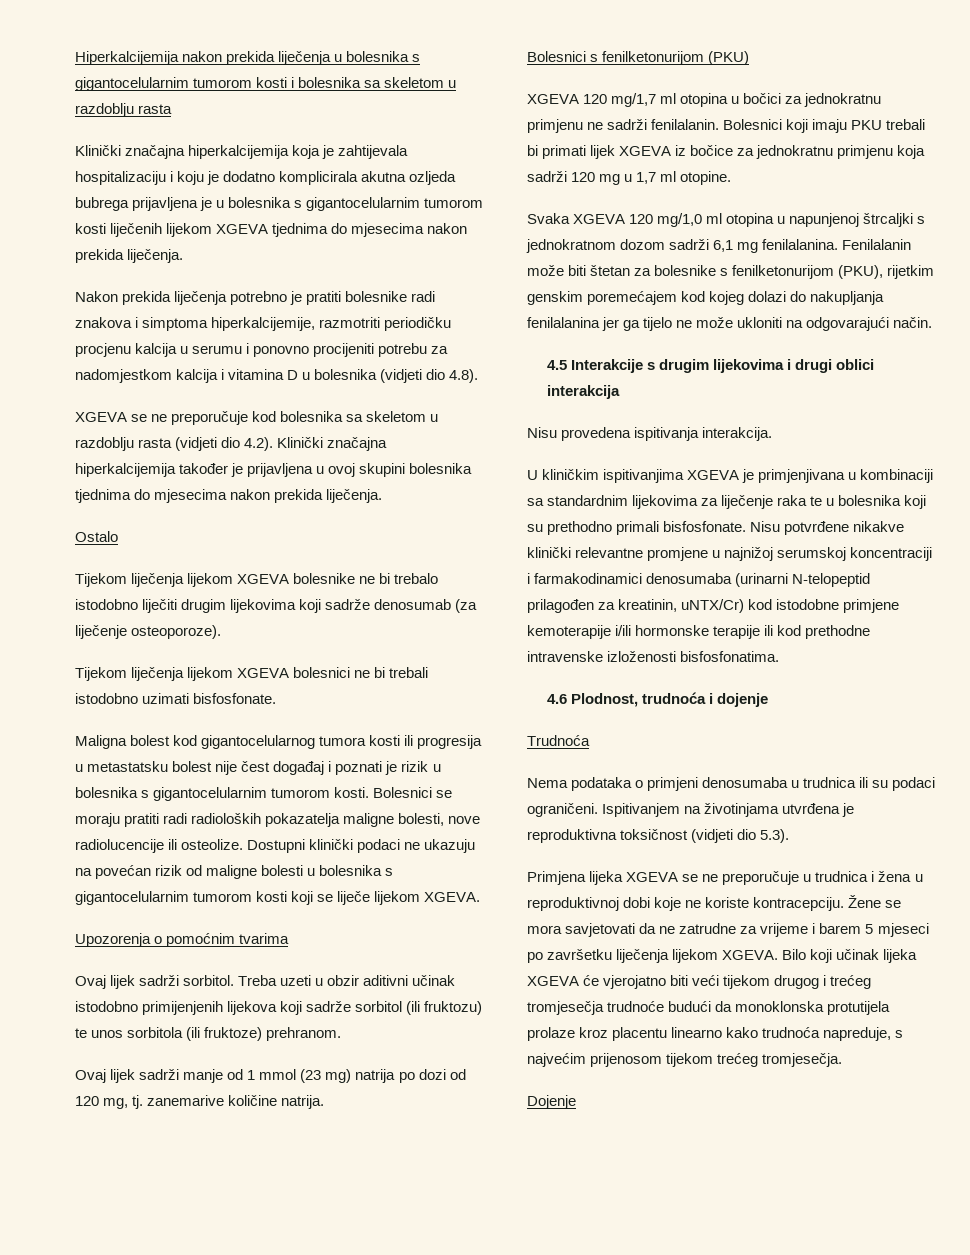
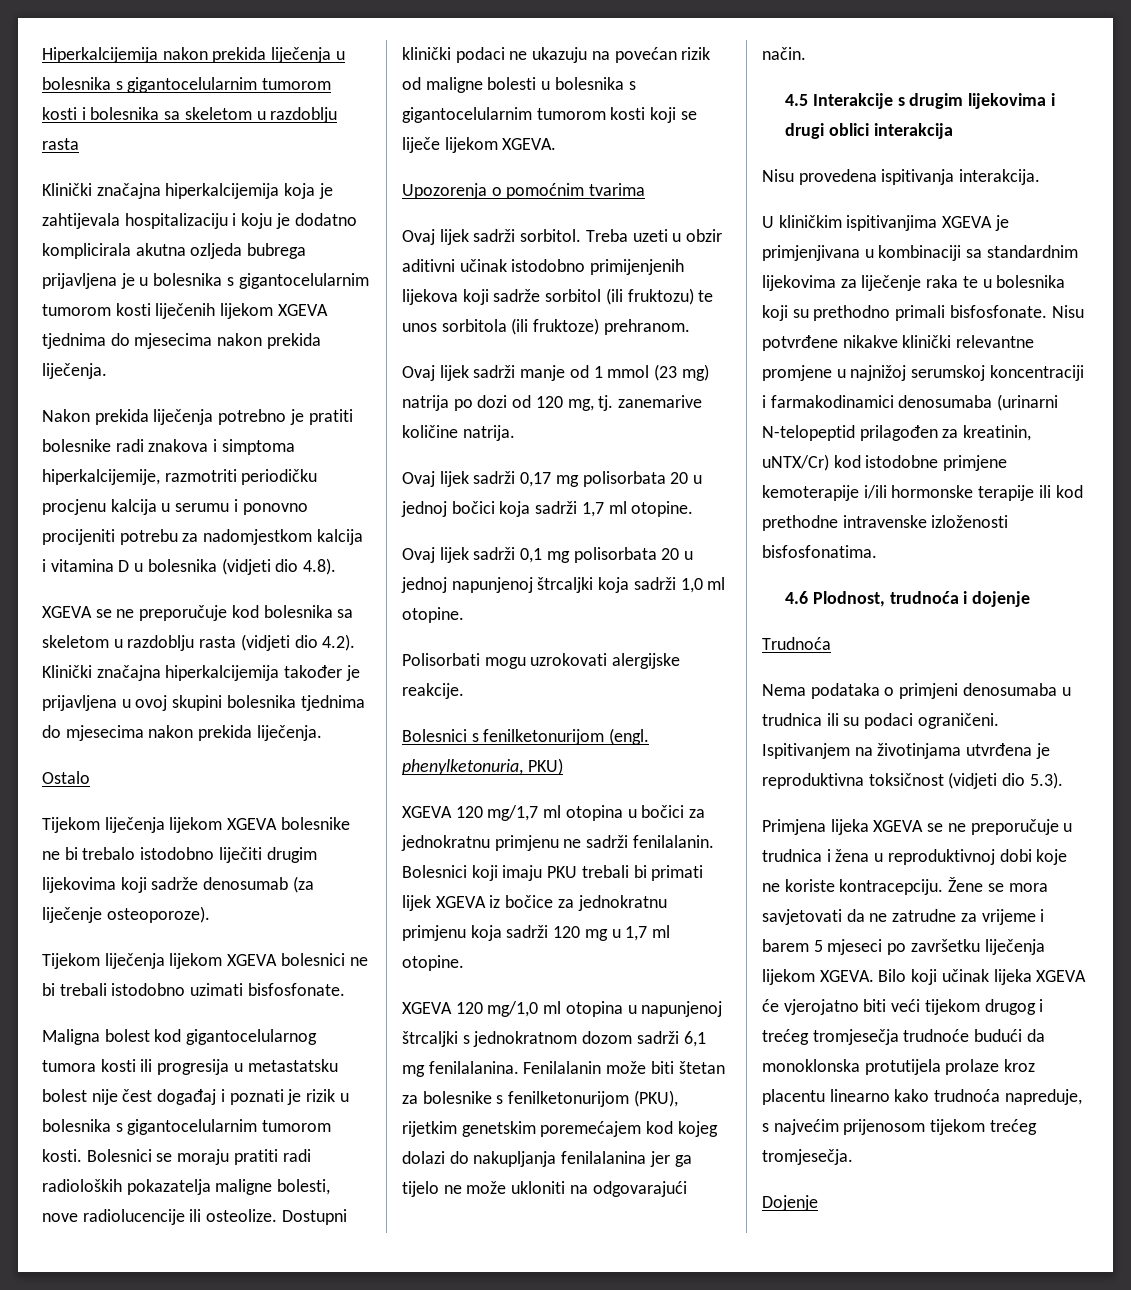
+ Ovaj lijek sadrži 0,17 mg polisorbata 20 u jednoj bočici koja sadrži 1,7 ml otopine.
+ Ovaj lijek sadrži 0,1 mg polisorbata 20 u jednoj napunjenoj štrcaljki koja sadrži 1,0 ml otopine.
+ Polisorbati mogu uzrokovati alergijske reakcije.
- Bolesnici s fenilketonurijom (PKU)
+ Bolesnici s fenilketonurijom (engl. phenylketonuria, PKU)
- Svaka XGEVA 120 mg/1,0 ml otopina u napunjenoj štrcaljki s jednokratnom dozom sadrži 6,1 mg fenilalanina.
+ XGEVA 120 mg/1,0 ml otopina u napunjenoj štrcaljki s jednokratnom dozom sadrži 6,1 mg fenilalanina.
- Fenilalanin može biti štetan za bolesnike s fenilketonurijom (PKU), rijetkim genskim poremećajem kod kojeg dolazi do nakupljanja fenilalanina jer ga tijelo ne može ukloniti na odgovarajući način.
+ Fenilalanin može biti štetan za bolesnike s fenilketonurijom (PKU), rijetkim genetskim poremećajem kod kojeg dolazi do nakupljanja fenilalanina jer ga tijelo ne može ukloniti na odgovarajući način.

